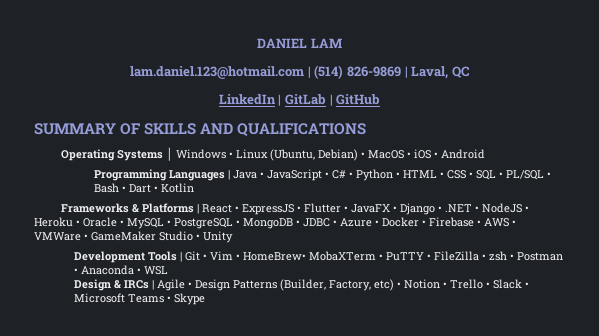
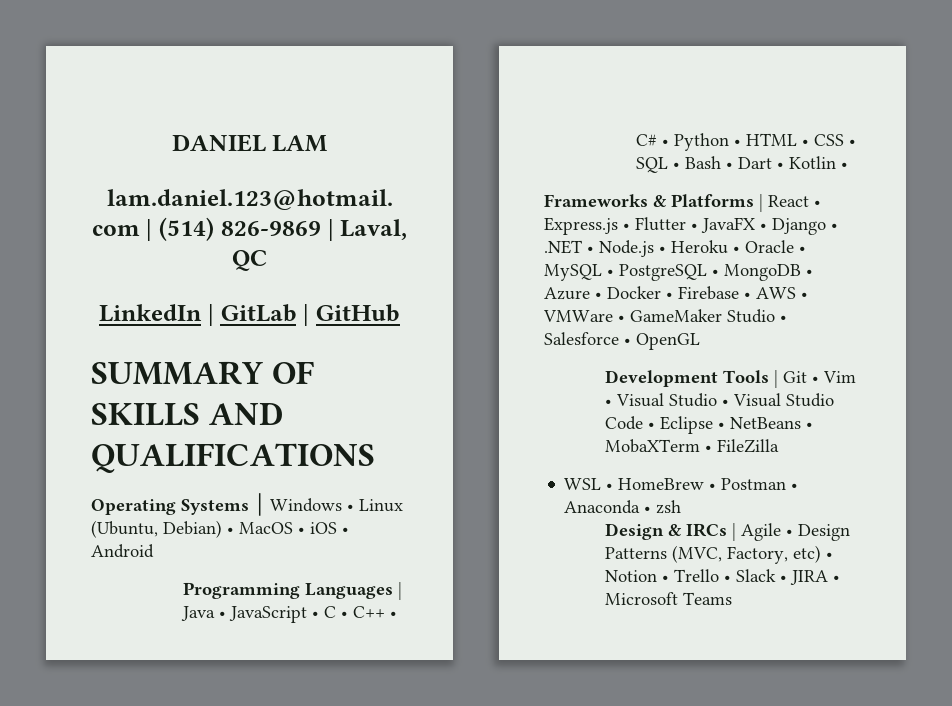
- Programming Languages | Java • JavaScript • C# • Python • HTML • CSS • SQL • PL/SQL • Bash • Dart • Kotlin
+ Programming Languages | Java • JavaScript • C • C++ • C# • Python • HTML • CSS • SQL • Bash • Dart • Kotlin •
- Frameworks & Platforms | React • ExpressJS • Flutter • JavaFX • Django • .NET • NodeJS • Heroku • Oracle • MySQL • PostgreSQL • MongoDB • JDBC • Azure • Docker • Firebase • AWS • VMWare • GameMaker Studio • Unity
+ Frameworks & Platforms | React • Express.js • Flutter • JavaFX • Django • .NET • Node.js • Heroku • Oracle • MySQL • PostgreSQL • MongoDB • Azure • Docker • Firebase • AWS • VMWare • GameMaker Studio • Salesforce • OpenGL
- Development Tools | Git • Vim • HomeBrew• MobaXTerm • PuTTY • FileZilla • zsh • Postman • Anaconda • WSL
+ Development Tools | Git • Vim • Visual Studio • Visual Studio Code • Eclipse • NetBeans • MobaXTerm • FileZilla
+ WSL • HomeBrew • Postman • Anaconda • zsh
- Design & IRCs | Agile • Design Patterns (Builder, Factory, etc) • Notion • Trello • Slack • Microsoft Teams • Skype
+ Design & IRCs | Agile • Design Patterns (MVC, Factory, etc) • Notion • Trello • Slack • JIRA • Microsoft Teams

